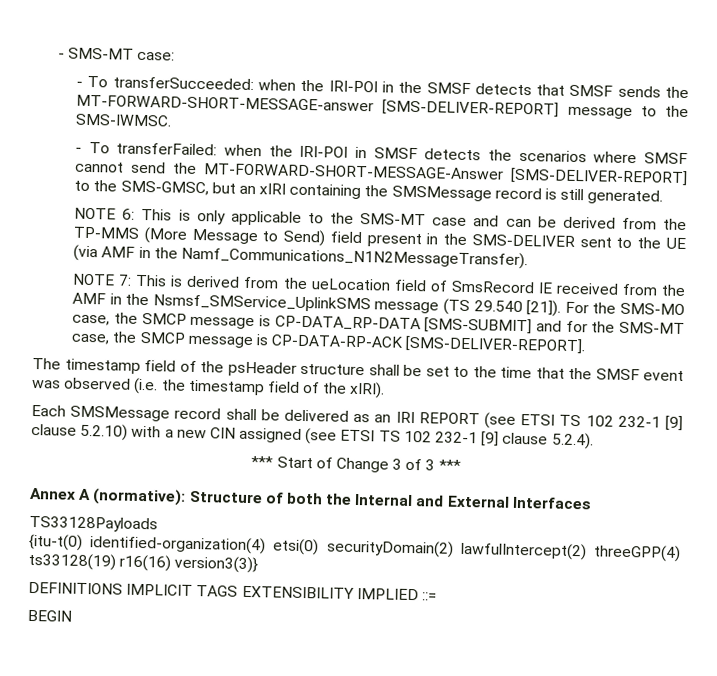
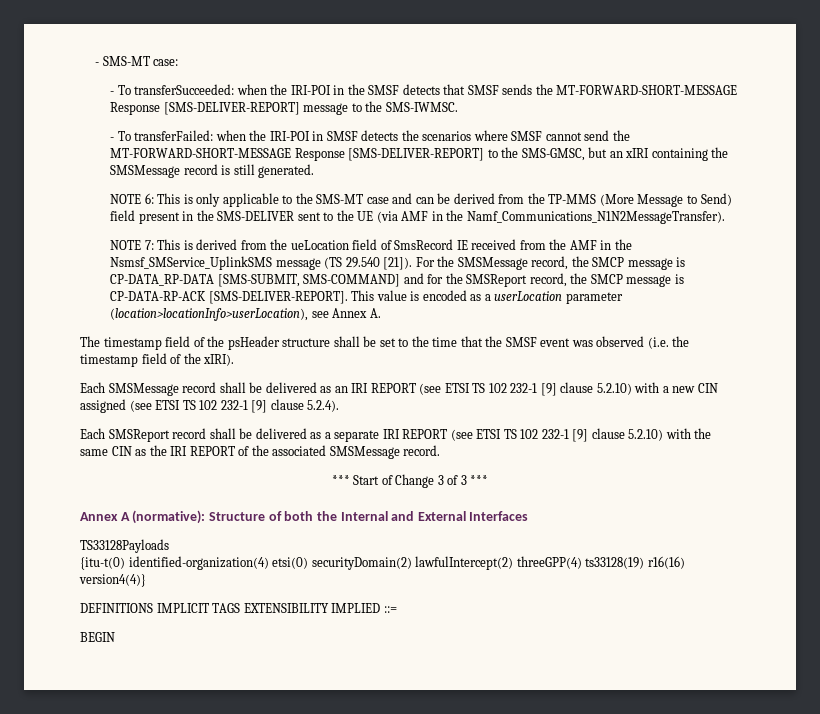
- - To transferSucceeded: when the IRI-POI in the SMSF detects that SMSF sends the MT-FORWARD-SHORT-MESSAGE-answer [SMS-DELIVER-REPORT] message to the SMS-IWMSC.
+ - To transferSucceeded: when the IRI-POI in the SMSF detects that SMSF sends the MT-FORWARD-SHORT-MESSAGE Response [SMS-DELIVER-REPORT] message to the SMS-IWMSC.
- - To transferFailed: when the IRI-POI in SMSF detects the scenarios where SMSF cannot send the MT-FORWARD-SHORT-MESSAGE-Answer [SMS-DELIVER-REPORT] to the SMS-GMSC, but an xIRI containing the SMSMessage record is still generated.
+ - To transferFailed: when the IRI-POI in SMSF detects the scenarios where SMSF cannot send the MT-FORWARD-SHORT-MESSAGE Response [SMS-DELIVER-REPORT] to the SMS-GMSC, but an xIRI containing the SMSMessage record is still generated.
- For the SMS-MO case, the SMCP message is CP-DATA_RP-DATA [SMS-SUBMIT] and for the SMS-MT case, the SMCP message is CP-DATA-RP-ACK [SMS-DELIVER-REPORT].
+ For the SMSMessage record, the SMCP message is CP-DATA_RP-DATA [SMS-SUBMIT, SMS-COMMAND] and for the SMSReport record, the SMCP message is CP-DATA-RP-ACK [SMS-DELIVER-REPORT]. This value is encoded as a userLocation parameter (location>locationInfo>userLocation), see Annex A.
+ Each SMSReport record shall be delivered as a separate IRI REPORT (see ETSI TS 102 232-1 [9] clause 5.2.10) with the same CIN as the IRI REPORT of the associated SMSMessage record.
- {itu-t(0) identified-organization(4) etsi(0) securityDomain(2) lawfulIntercept(2) threeGPP(4) ts33128(19) r16(16) version3(3)}
+ {itu-t(0) identified-organization(4) etsi(0) securityDomain(2) lawfulIntercept(2) threeGPP(4) ts33128(19) r16(16) version4(4)}

